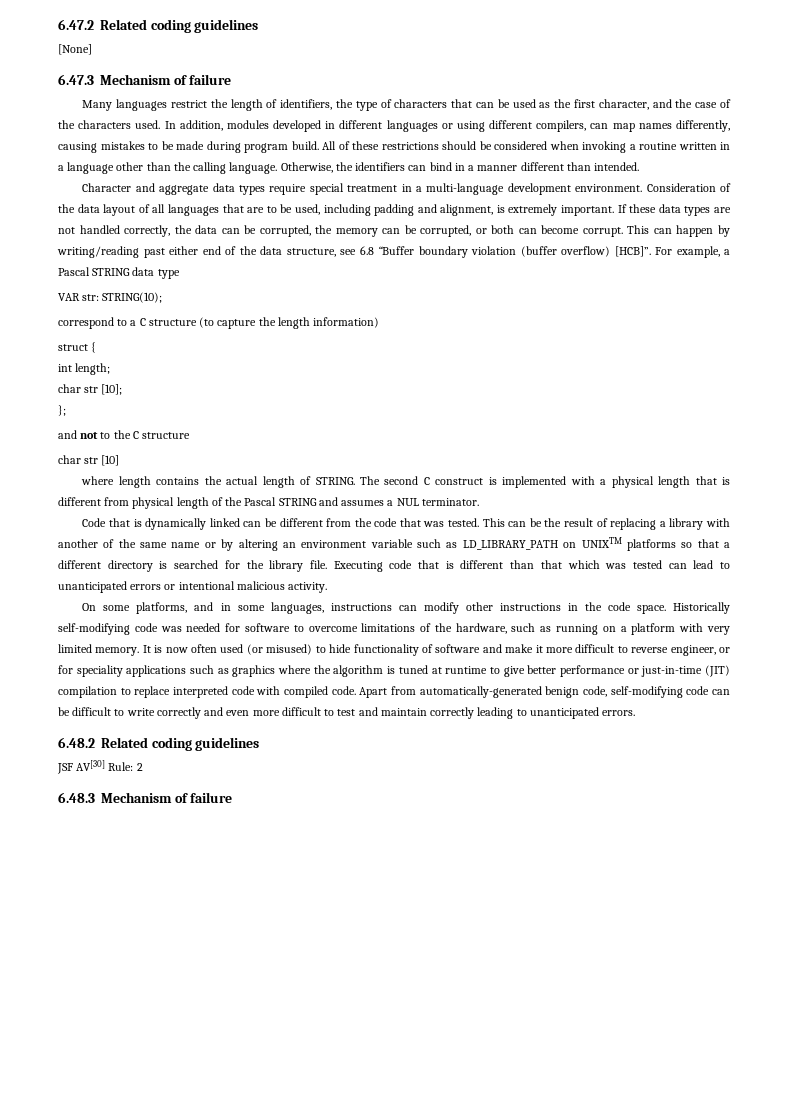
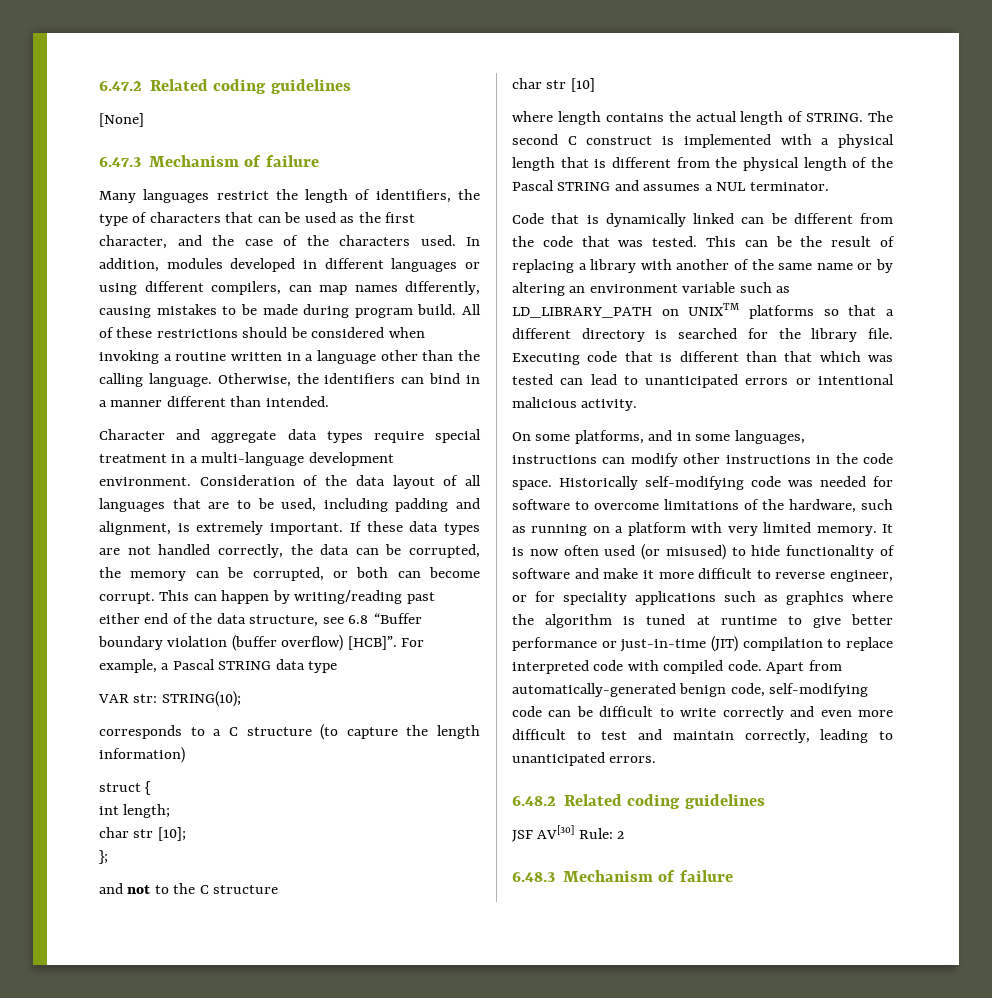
- correspond to a C structure (to capture the length information)
+ corresponds to a C structure (to capture the length information)
- The second C construct is implemented with a physical length that is different from physical length of the Pascal STRING and assumes a NUL terminator.
+ The second C construct is implemented with a physical length that is different from the physical length of the Pascal STRING and assumes a NUL terminator.
- Apart from automatically-generated benign code, self-modifying code can be difficult to write correctly and even more difficult to test and maintain correctly leading to unanticipated errors.
+ Apart from automatically-generated benign code, self-modifying code can be difficult to write correctly and even more difficult to test and maintain correctly, leading to unanticipated errors.

